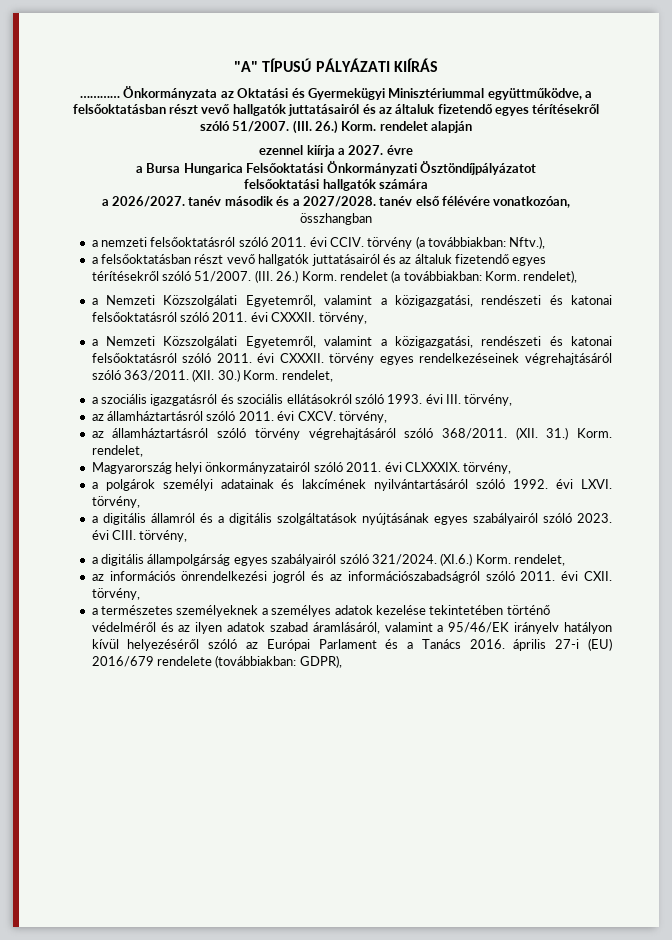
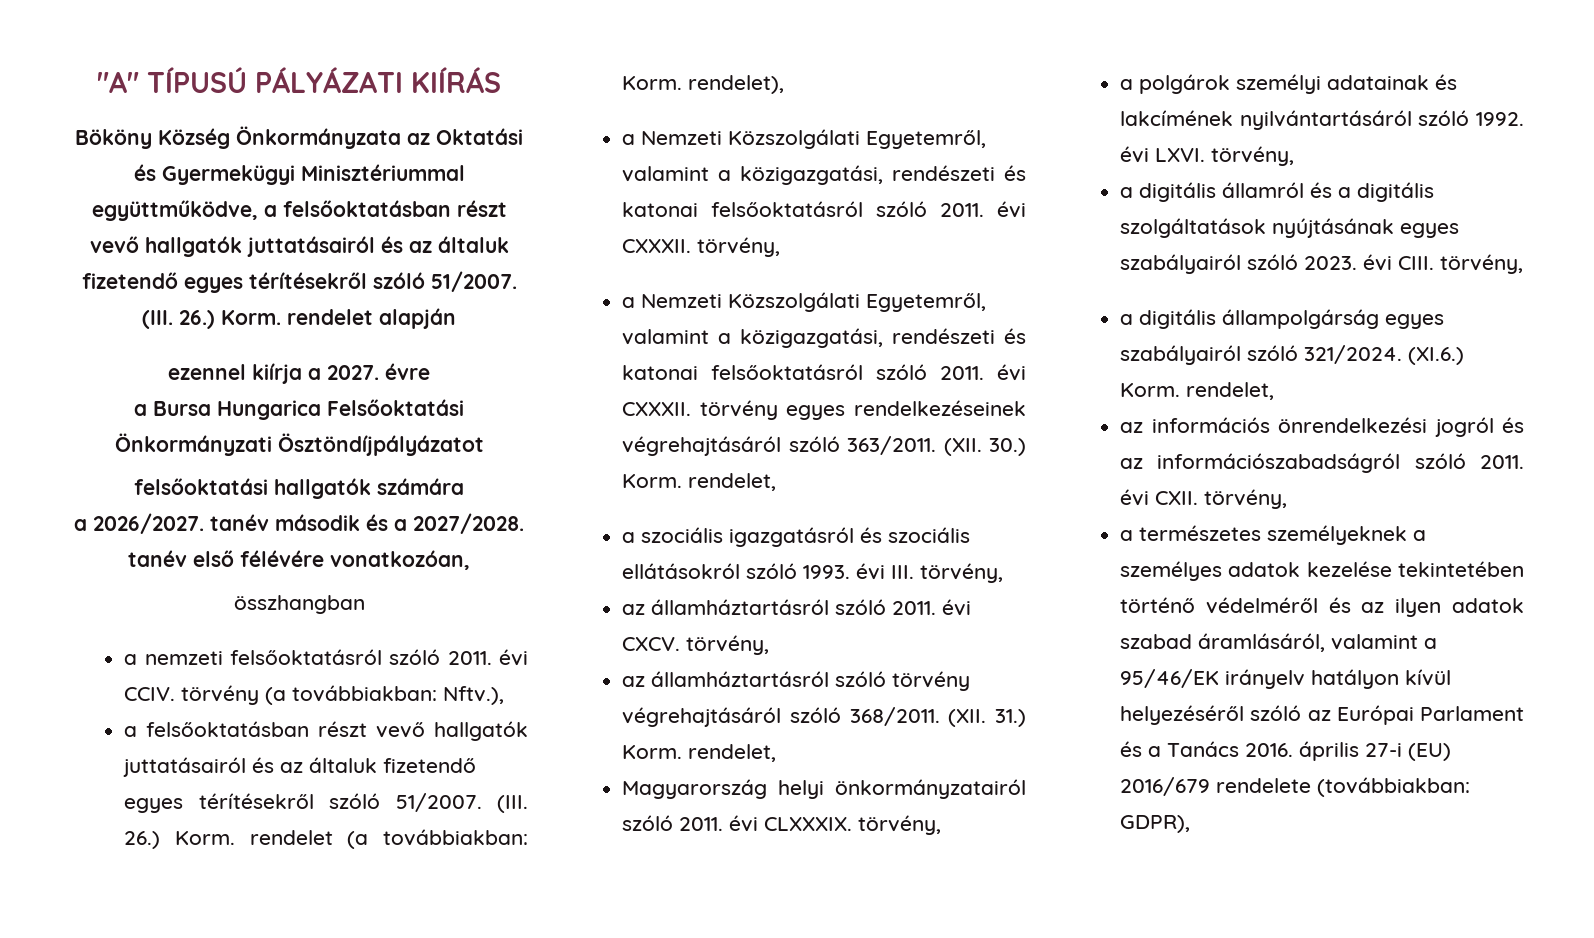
- ………… Önkormányzata az Oktatási és Gyermekügyi Minisztériummal együttműködve, a felsőoktatásban részt vevő hallgatók juttatásairól és az általuk fizetendő egyes térítésekről szóló 51/2007.
+ Bököny Község Önkormányzata az Oktatási és Gyermekügyi Minisztériummal együttműködve, a felsőoktatásban részt vevő hallgatók juttatásairól és az általuk fizetendő egyes térítésekről szóló 51/2007.

